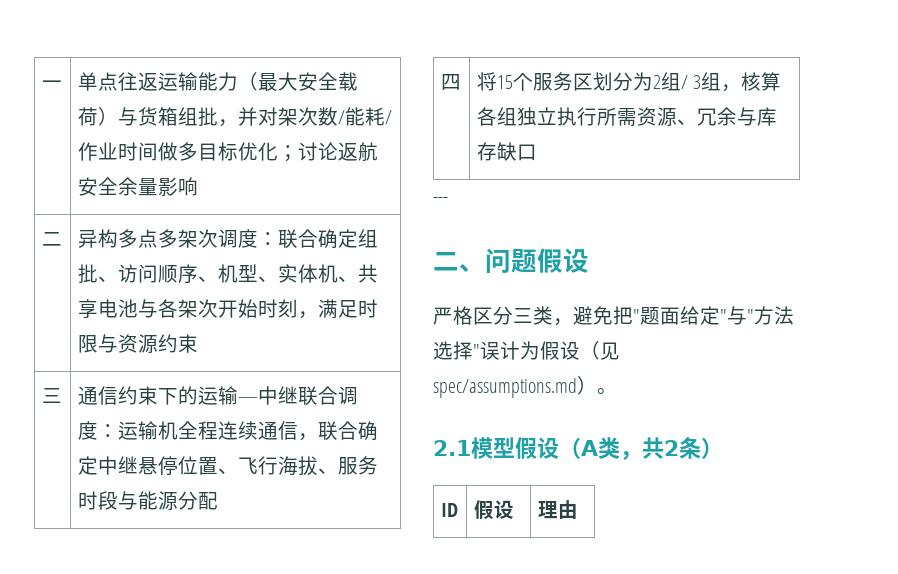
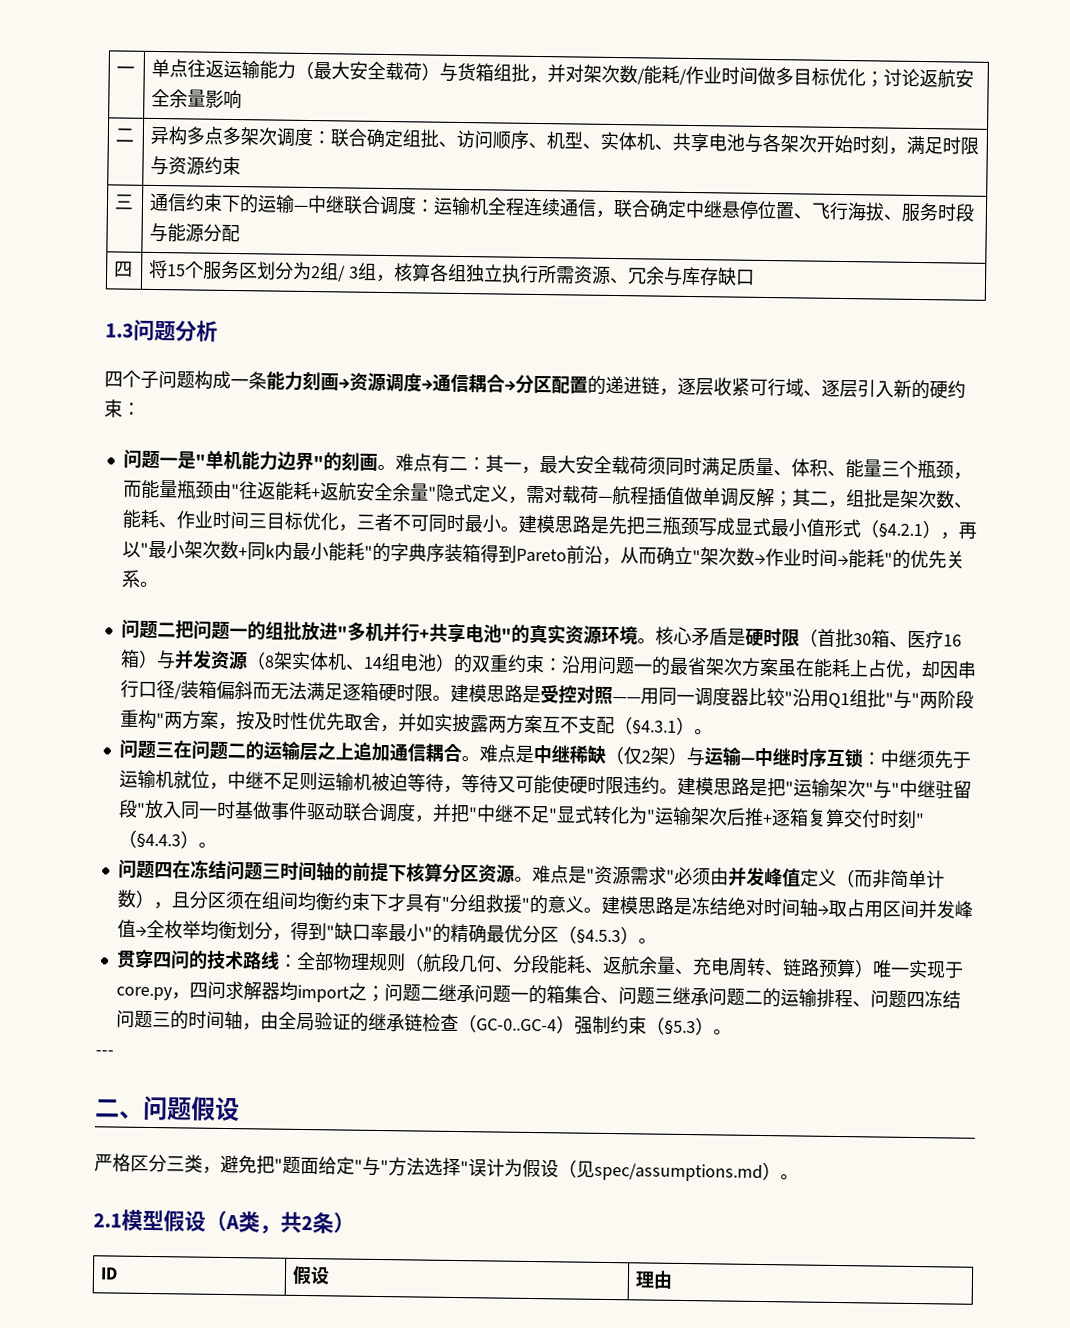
+ 1.3问题分析
+ 四个子问题构成一条能力刻画→资源调度→通信耦合→分区配置的递进链，逐层收紧可行域、逐层引入新的硬约束：
+ 问题一是"单机能力边界"的刻画。难点有二：其一，最大安全载荷须同时满足质量、体积、能量三个瓶颈，而能量瓶颈由"往返能耗+返航安全余量"隐式定义，需对载荷—航程插值做单调反解；其二，组批是架次数、能耗、作业时间三目标优化，三者不可同时最小。建模思路是先把三瓶颈写成显式最小值形式（§4.2.1），再以"最小架次数+同k内最小能耗"的字典序装箱得到Pareto前沿，从而确立"架次数→作业时间→能耗"的优先关系。
+ 问题二把问题一的组批放进"多机并行+共享电池"的真实资源环境。核心矛盾是硬时限（首批30箱、医疗16箱）与并发资源（8架实体机、14组电池）的双重约束：沿用问题一的最省架次方案虽在能耗上占优，却因串行口径/装箱偏斜而无法满足逐箱硬时限。建模思路是受控对照——用同一调度器比较"沿用Q1组批"与"两阶段重构"两方案，按及时性优先取舍，并如实披露两方案互不支配（§4.3.1）。
+ 问题三在问题二的运输层之上追加通信耦合。难点是中继稀缺（仅2架）与运输—中继时序互锁：中继须先于运输机就位，中继不足则运输机被迫等待，等待又可能使硬时限违约。建模思路是把"运输架次"与"中继驻留段"放入同一时基做事件驱动联合调度，并把"中继不足"显式转化为"运输架次后推+逐箱复算交付时刻"（§4.4.3）。
+ 问题四在冻结问题三时间轴的前提下核算分区资源。难点是"资源需求"必须由并发峰值定义（而非简单计数），且分区须在组间均衡约束下才具有"分组救援"的意义。建模思路是冻结绝对时间轴→取占用区间并发峰值→全枚举均衡划分，得到"缺口率最小"的精确最优分区（§4.5.3）。
+ 贯穿四问的技术路线：全部物理规则（航段几何、分段能耗、返航余量、充电周转、链路预算）唯一实现于core.py，四问求解器均import之；问题二继承问题一的箱集合、问题三继承问题二的运输排程、问题四冻结问题三的时间轴，由全局验证的继承链检查（GC-0..GC-4）强制约束（§5.3）。

